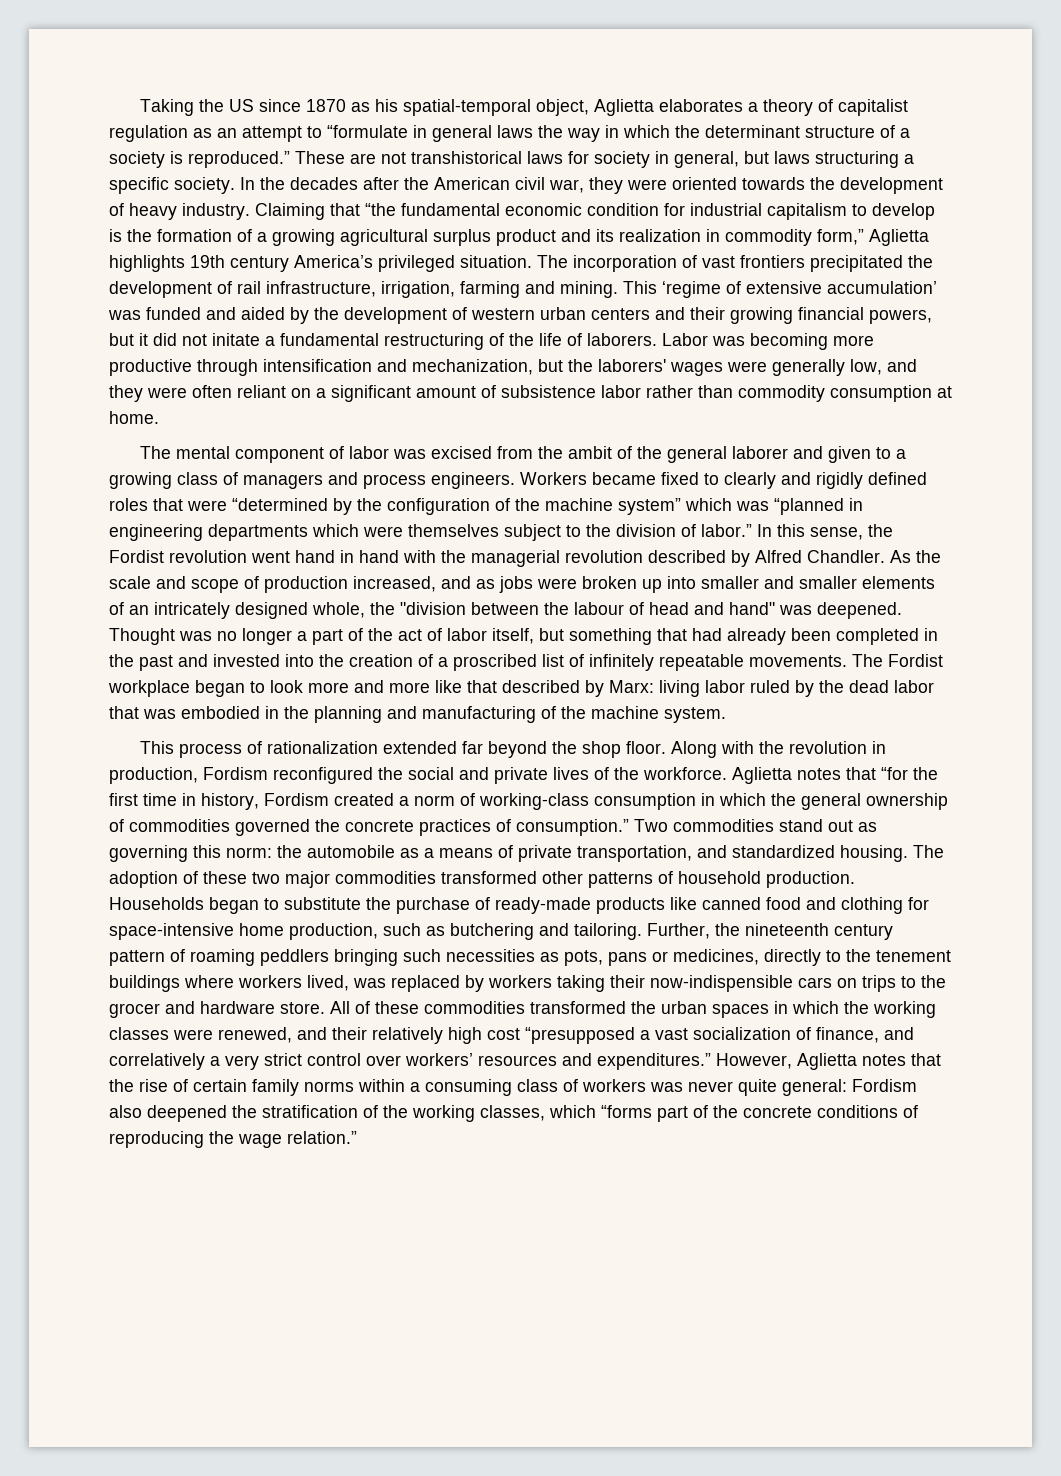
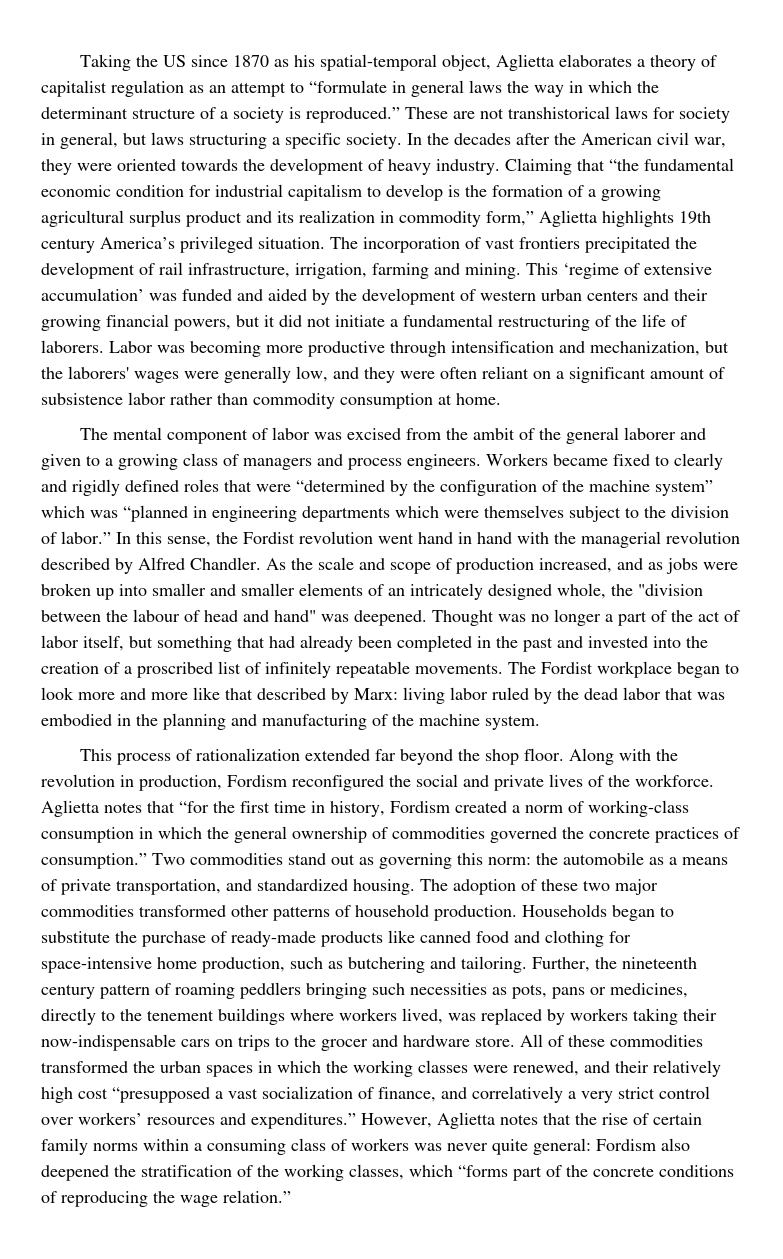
- This ‘regime of extensive accumulation’ was funded and aided by the development of western urban centers and their growing financial powers, but it did not initate a fundamental restructuring of the life of laborers.
+ This ‘regime of extensive accumulation’ was funded and aided by the development of western urban centers and their growing financial powers, but it did not initiate a fundamental restructuring of the life of laborers.
- Further, the nineteenth century pattern of roaming peddlers bringing such necessities as pots, pans or medicines, directly to the tenement buildings where workers lived, was replaced by workers taking their now-indispensible cars on trips to the grocer and hardware store.
+ Further, the nineteenth century pattern of roaming peddlers bringing such necessities as pots, pans or medicines, directly to the tenement buildings where workers lived, was replaced by workers taking their now-indispensable cars on trips to the grocer and hardware store.

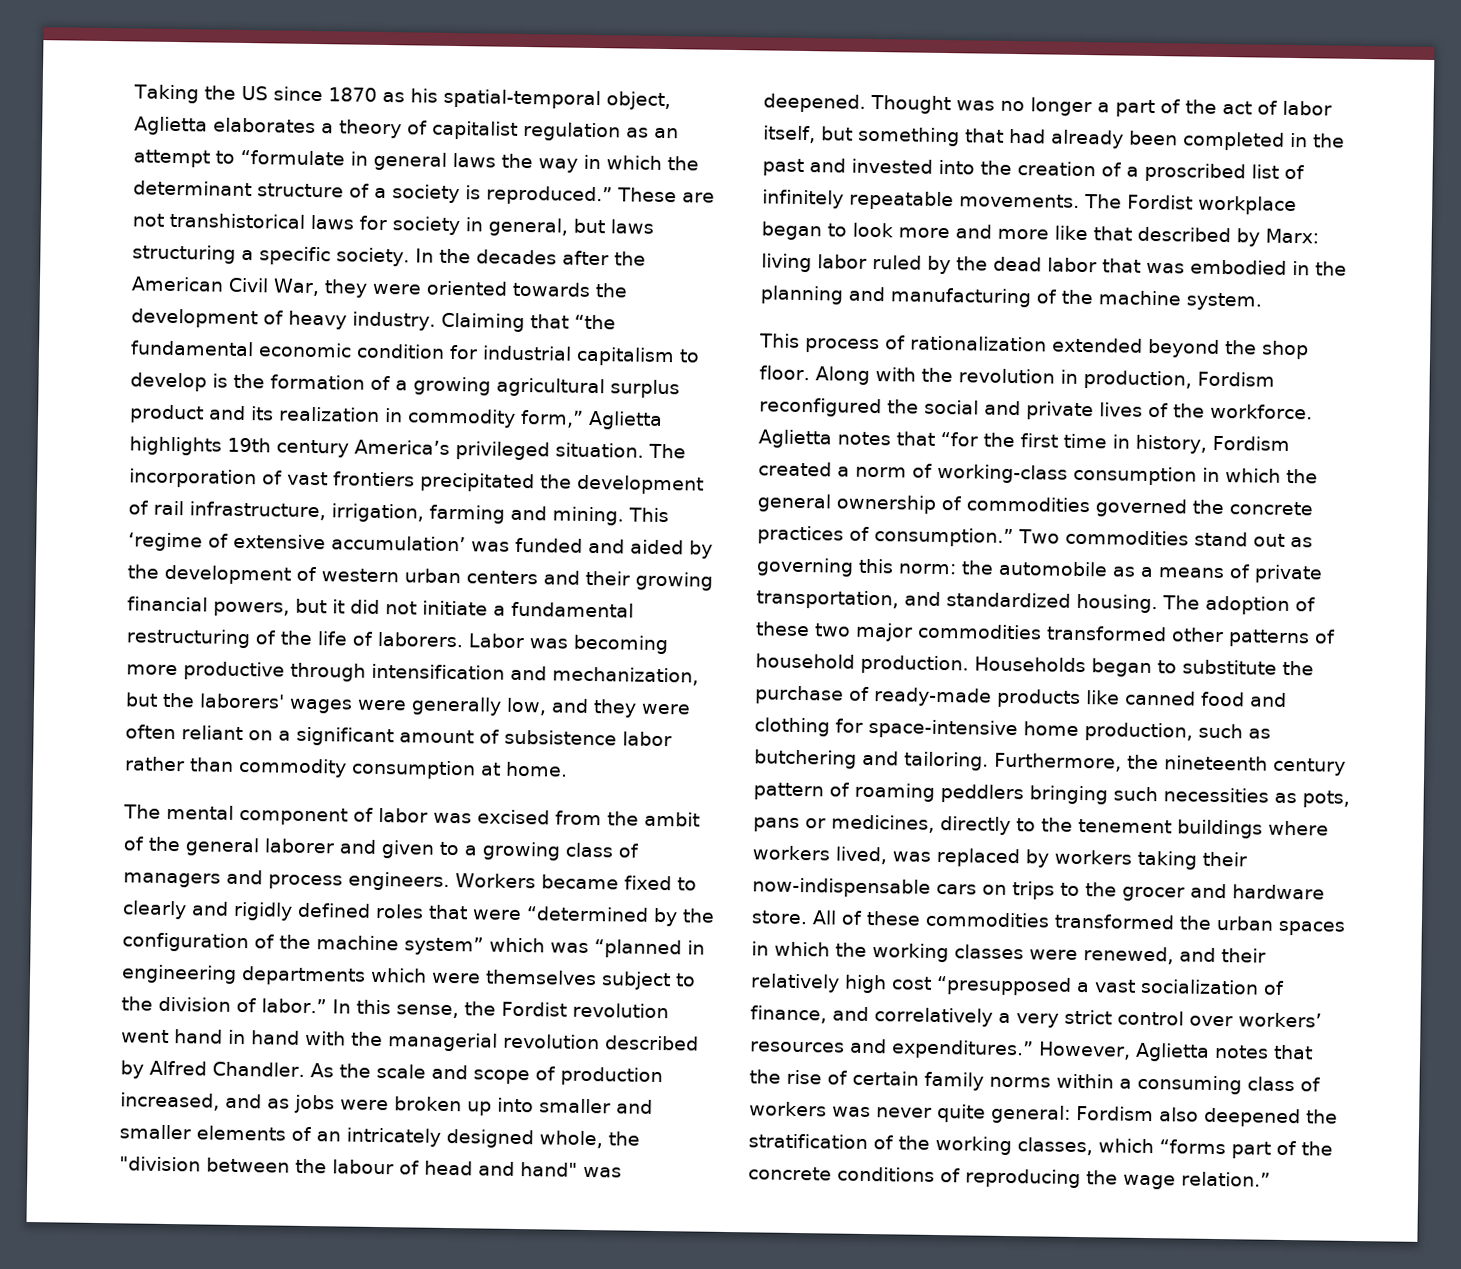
- In the decades after the American civil war, they were oriented towards the development of heavy industry.
+ In the decades after the American Civil War, they were oriented towards the development of heavy industry.
- This process of rationalization extended far beyond the shop floor.
+ This process of rationalization extended beyond the shop floor.
- Further, the nineteenth century pattern of roaming peddlers bringing such necessities as pots, pans or medicines, directly to the tenement buildings where workers lived, was replaced by workers taking their now-indispensable cars on trips to the grocer and hardware store.
+ Furthermore, the nineteenth century pattern of roaming peddlers bringing such necessities as pots, pans or medicines, directly to the tenement buildings where workers lived, was replaced by workers taking their now-indispensable cars on trips to the grocer and hardware store.

